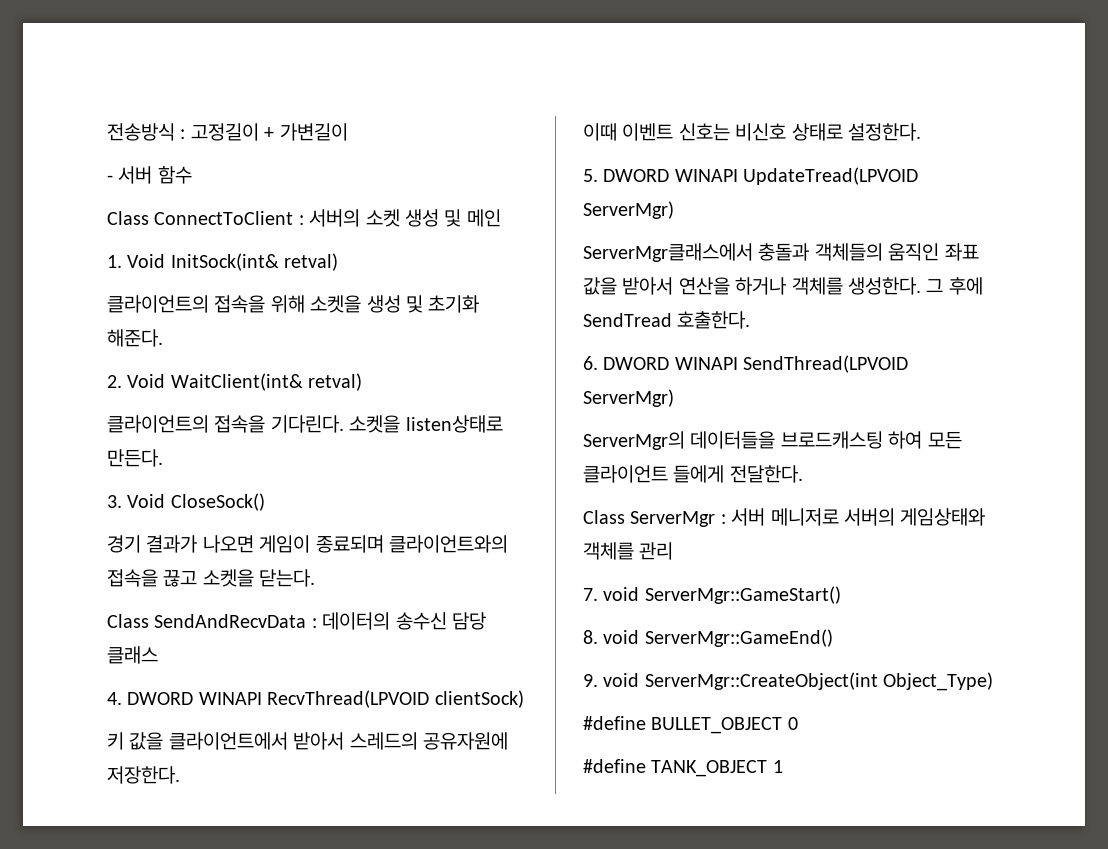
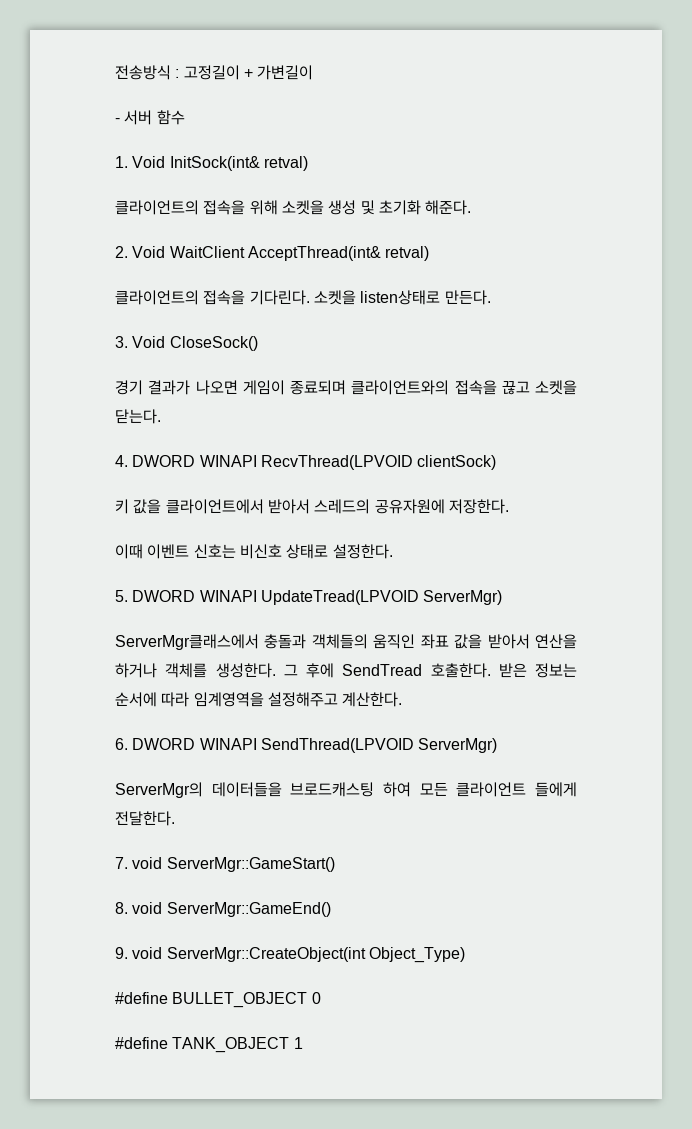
- Class ConnectToClient : 서버의 소켓 생성 및 메인
- 2. Void WaitClient(int& retval)
+ 2. Void WaitClient AcceptThread(int& retval)
- Class SendAndRecvData : 데이터의 송수신 담당 클래스
+ 받은 정보는 순서에 따라 임계영역을 설정해주고 계산한다.
- Class ServerMgr : 서버 메니저로 서버의 게임상태와 객체를 관리

